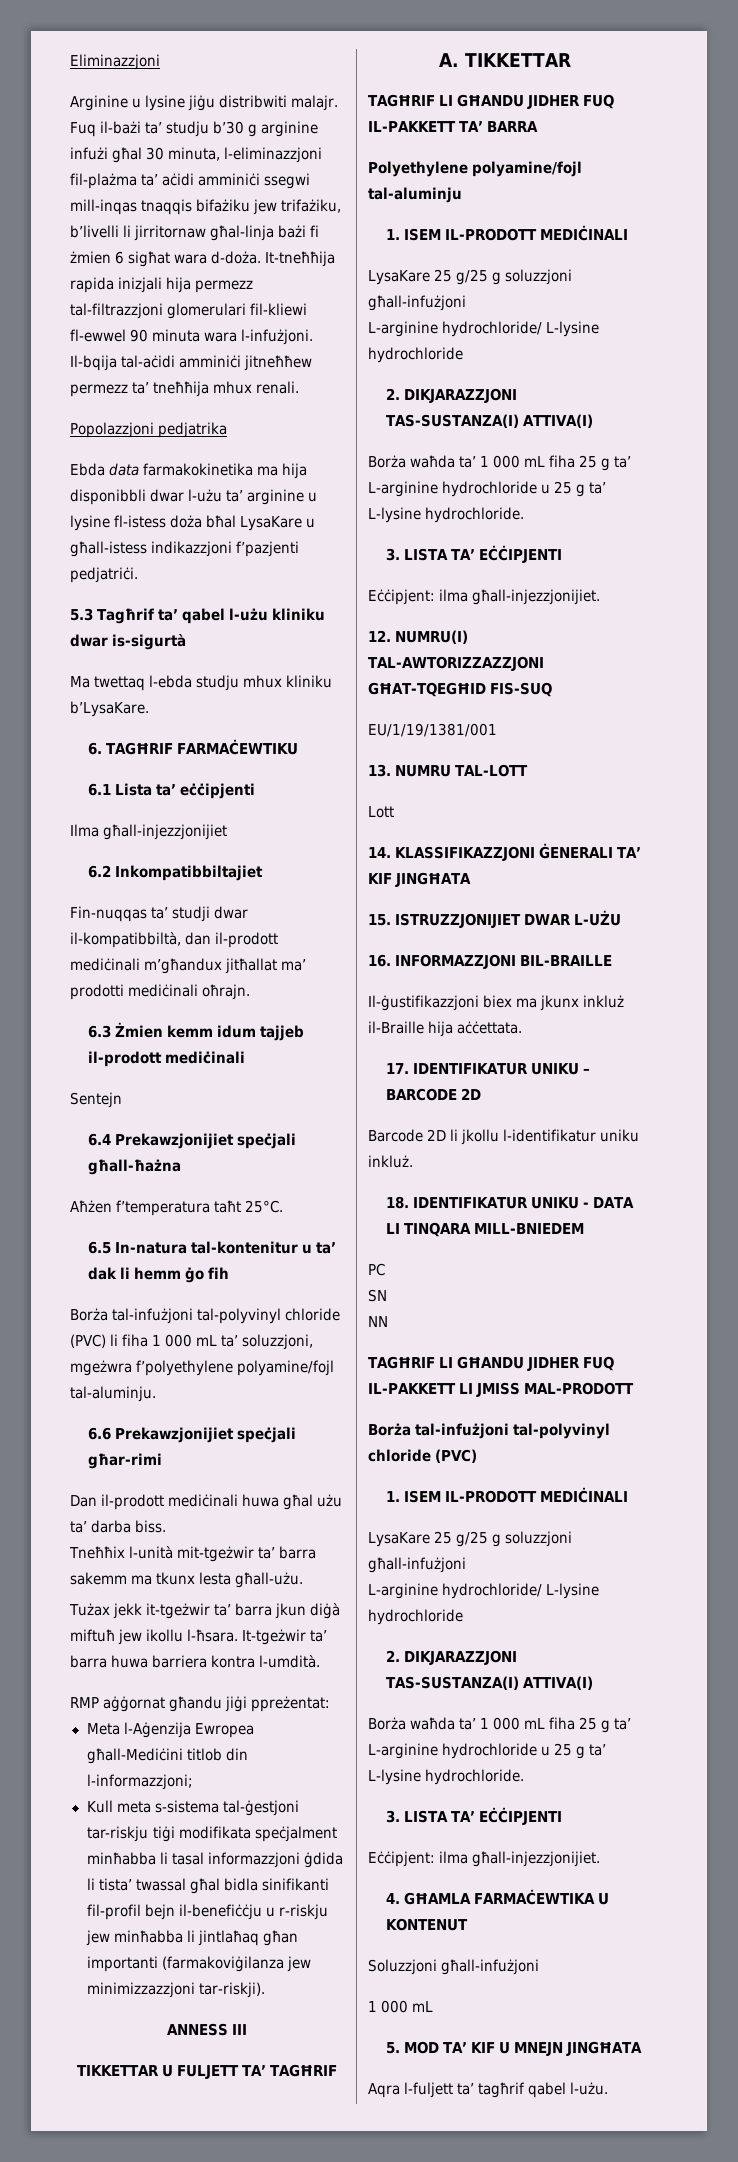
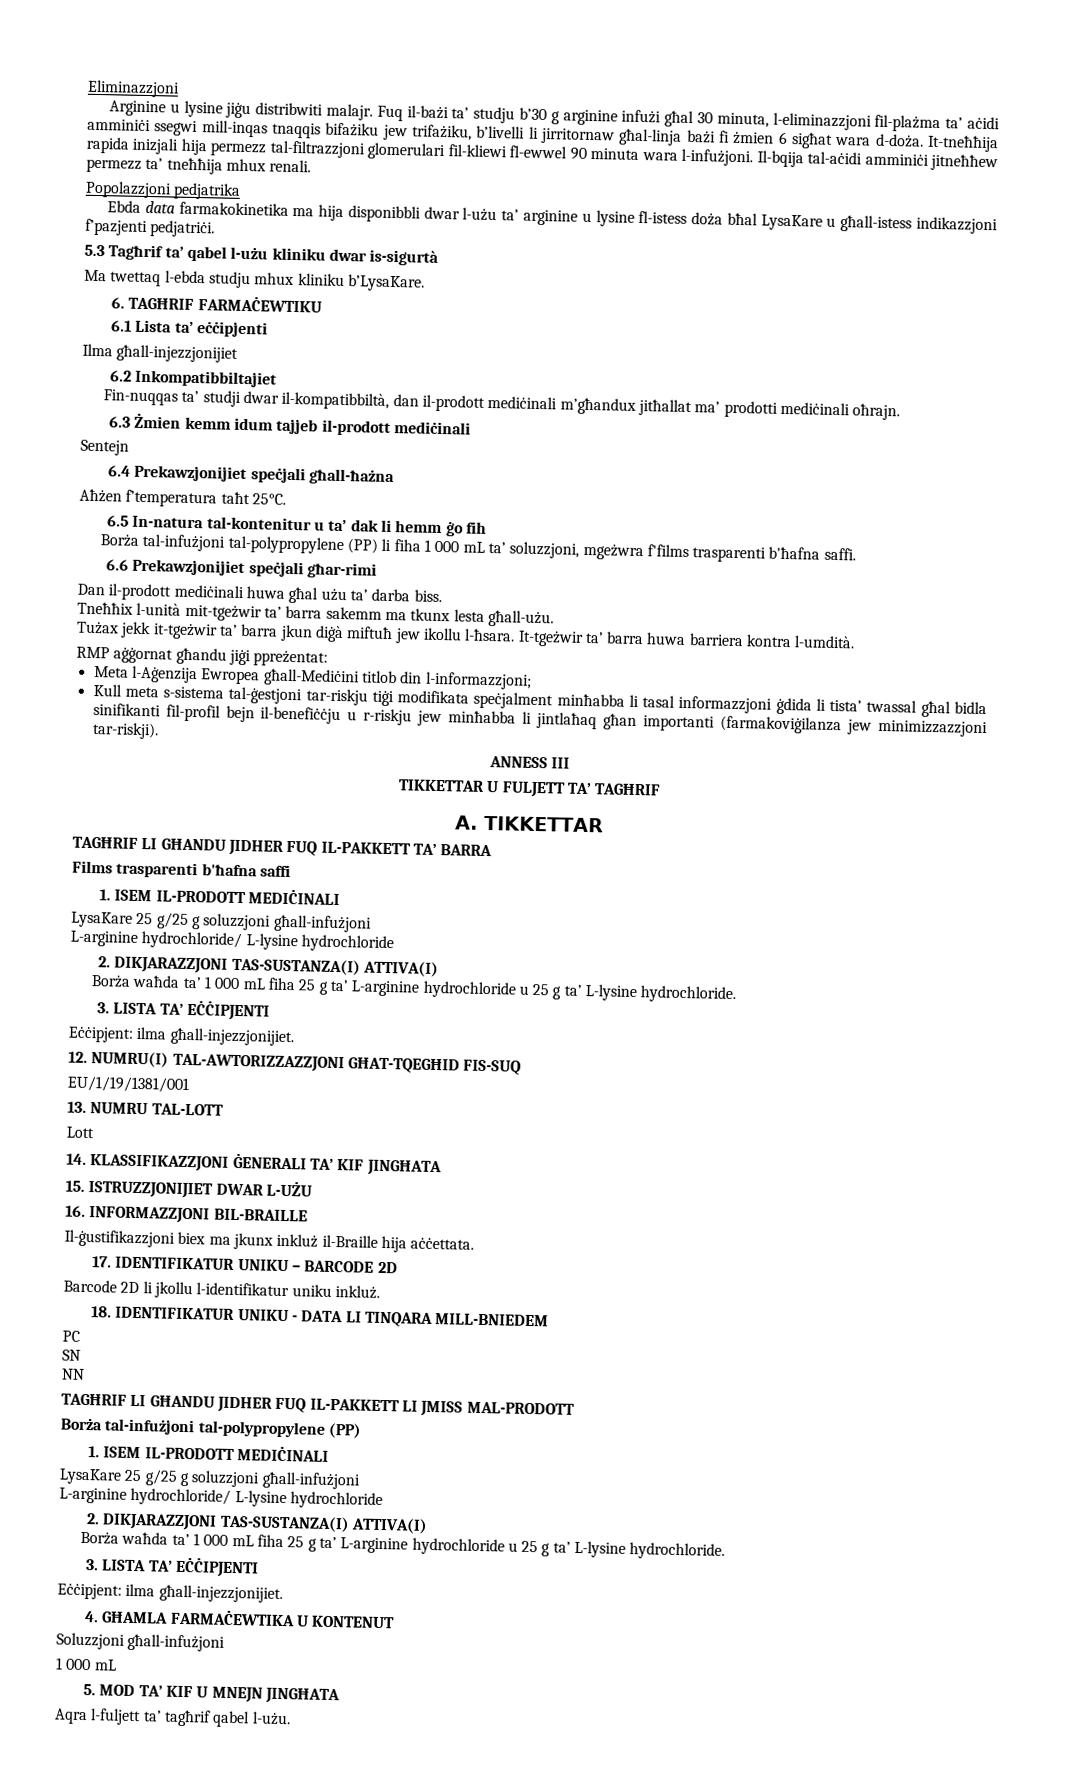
- Borża tal-infużjoni tal-polyvinyl chloride (PVC) li fiha 1 000 mL ta’ soluzzjoni, mgeżwra f’polyethylene polyamine/fojl tal-aluminju.
+ Borża tal-infużjoni tal-polypropylene (PP) li fiha 1 000 mL ta’ soluzzjoni, mgeżwra f'films trasparenti b'ħafna saffi.
- Polyethylene polyamine/fojl tal-aluminju
+ Films trasparenti b'ħafna saffi
  TAGĦRIF LI GĦANDU JIDHER FUQ IL-PAKKETT LI JMISS MAL-PRODOTT
- Borża tal-infużjoni tal-polyvinyl chloride (PVC)
+ Borża tal-infużjoni tal-polypropylene (PP)

